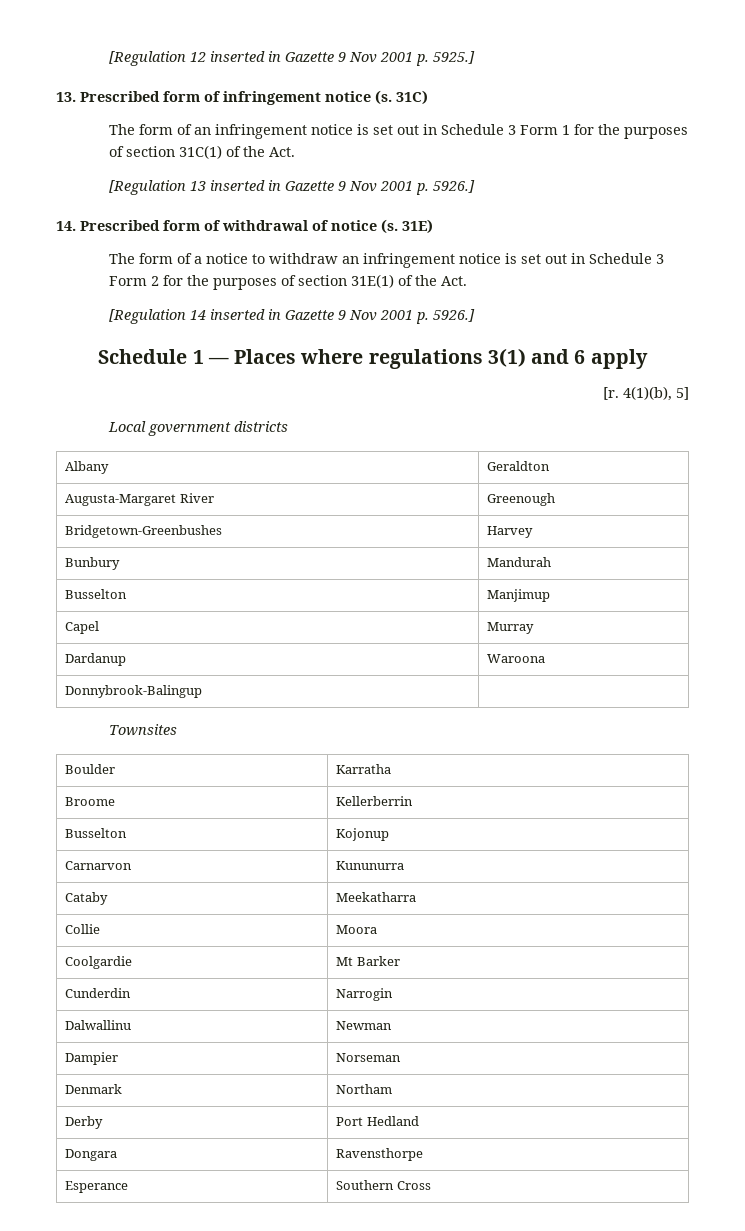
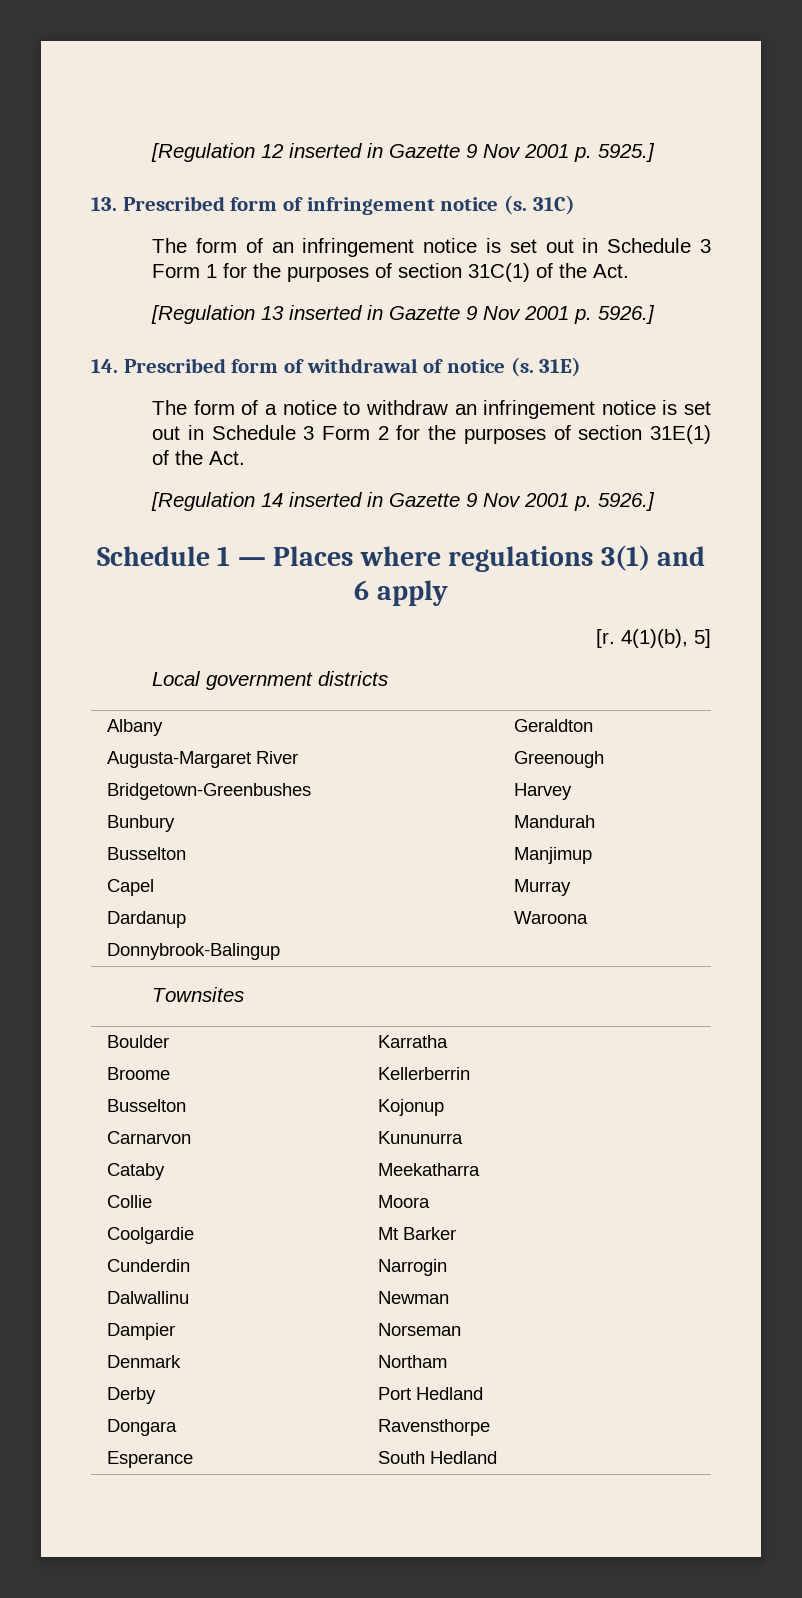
- Esperance | Southern Cross
+ Esperance | South Hedland

